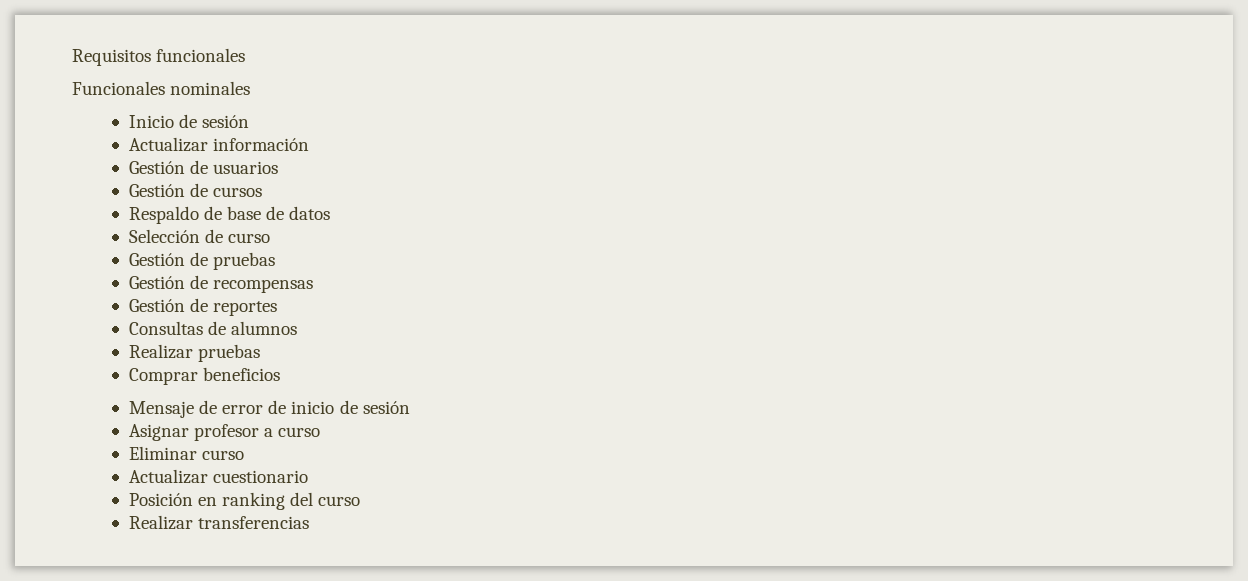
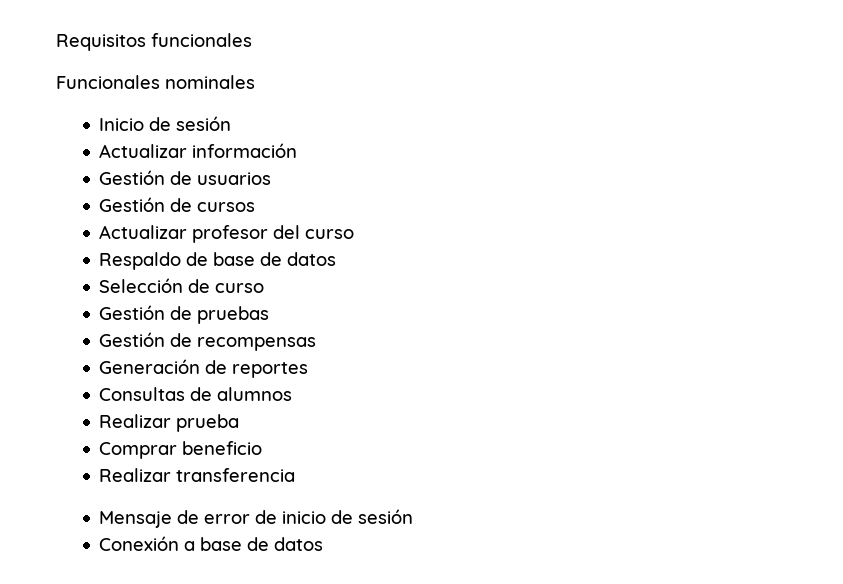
+ Actualizar profesor del curso
- Gestión de reportes
+ Generación de reportes
- Realizar pruebas
+ Realizar prueba
- Comprar beneficios
+ Comprar beneficio
+ Realizar transferencia
- Asignar profesor a curso
- Eliminar curso
- Actualizar cuestionario
- Posición en ranking del curso
- Realizar transferencias
+ Conexión a base de datos

